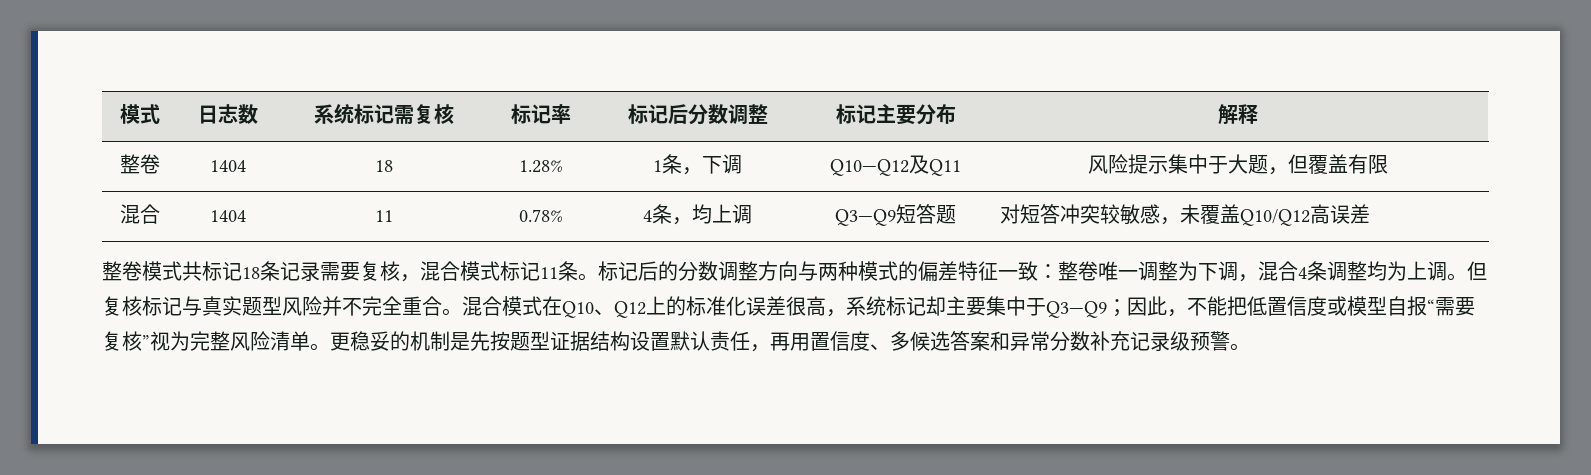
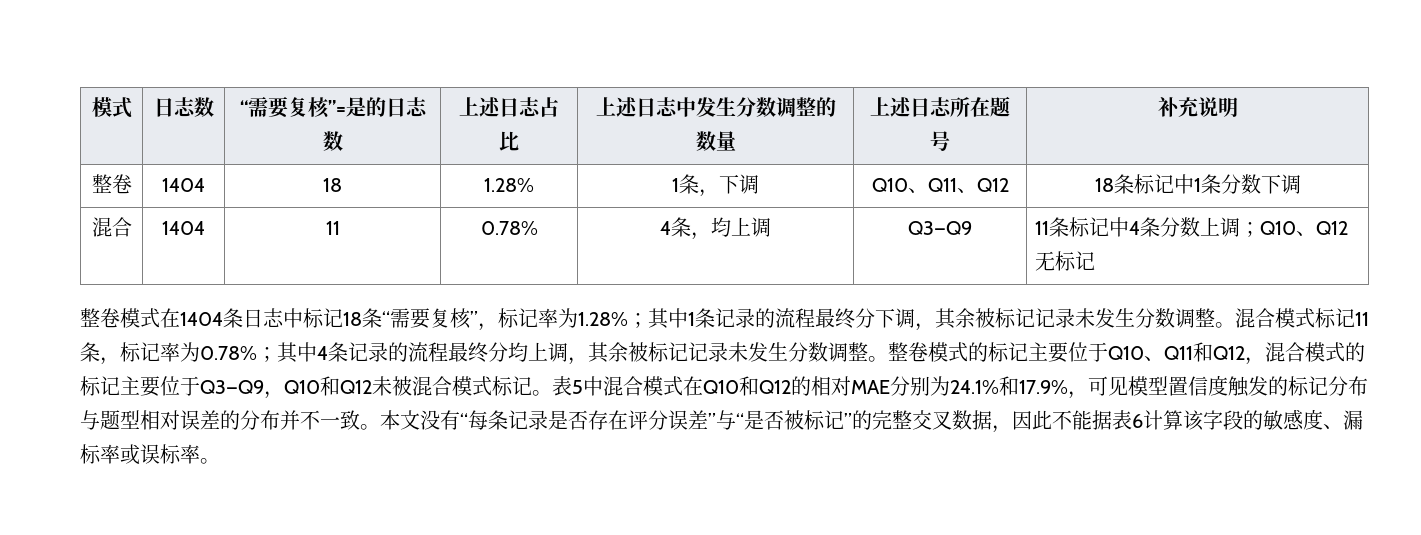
- 模式 | 日志数 | 系统标记需复核 | 标记率 | 标记后分数调整 | 标记主要分布 | 解释
+ 模式 | 日志数 | “需要复核”=是的日志数 | 上述日志占比 | 上述日志中发生分数调整的数量 | 上述日志所在题号 | 补充说明
- 整卷 | 1404 | 18 | 1.28% | 1条，下调 | Q10—Q12及Q11 | 风险提示集中于大题，但覆盖有限
+ 整卷 | 1404 | 18 | 1.28% | 1条，下调 | Q10、Q11、Q12 | 18条标记中1条分数下调
- 混合 | 1404 | 11 | 0.78% | 4条，均上调 | Q3—Q9短答题 | 对短答冲突较敏感，未覆盖Q10/Q12高误差
- 整卷模式共标记18条记录需要复核，混合模式标记11条。标记后的分数调整方向与两种模式的偏差特征一致：整卷唯一调整为下调，混合4条调整均为上调。但复核标记与真实题型风险并不完全重合。混合模式在Q10、Q12上的标准化误差很高，系统标记却主要集中于Q3—Q9；因此，不能把低置信度或模型自报“需要复核”视为完整风险清单。更稳妥的机制是先按题型证据结构设置默认责任，再用置信度、多候选答案和异常分数补充记录级预警。
+ 混合 | 1404 | 11 | 0.78% | 4条，均上调 | Q3—Q9 | 11条标记中4条分数上调；Q10、Q12无标记
+ 整卷模式在1404条日志中标记18条“需要复核”，标记率为1.28%；其中1条记录的流程最终分下调，其余被标记记录未发生分数调整。混合模式标记11条，标记率为0.78%；其中4条记录的流程最终分均上调，其余被标记记录未发生分数调整。整卷模式的标记主要位于Q10、Q11和Q12，混合模式的标记主要位于Q3—Q9，Q10和Q12未被混合模式标记。表5中混合模式在Q10和Q12的相对MAE分别为24.1%和17.9%，可见模型置信度触发的标记分布与题型相对误差的分布并不一致。本文没有“每条记录是否存在评分误差”与“是否被标记”的完整交叉数据，因此不能据表6计算该字段的敏感度、漏标率或误标率。

